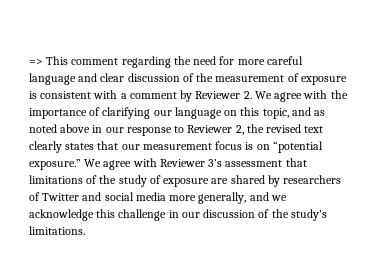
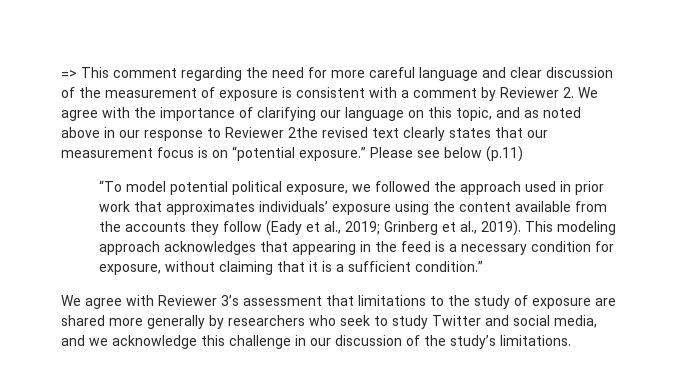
- => This comment regarding the need for more careful language and clear discussion of the measurement of exposure is consistent with a comment by Reviewer 2. We agree with the importance of clarifying our language on this topic, and as noted above in our response to Reviewer 2, the revised text clearly states that our measurement focus is on “potential exposure.” We agree with Reviewer 3’s assessment that limitations of the study of exposure are shared by researchers of Twitter and social media more generally, and we acknowledge this challenge in our discussion of the study’s limitations.
+ => This comment regarding the need for more careful language and clear discussion of the measurement of exposure is consistent with a comment by Reviewer 2. We agree with the importance of clarifying our language on this topic, and as noted above in our response to Reviewer 2the revised text clearly states that our measurement focus is on “potential exposure.” Please see below (p.11)
+ “To model potential political exposure, we followed the approach used in prior work that approximates individuals’ exposure using the content available from the accounts they follow (Eady et al., 2019; Grinberg et al., 2019). This modeling approach acknowledges that appearing in the feed is a necessary condition for exposure, without claiming that it is a sufficient condition.”
+ We agree with Reviewer 3’s assessment that limitations to the study of exposure are shared more generally by researchers who seek to study Twitter and social media, and we acknowledge this challenge in our discussion of the study’s limitations.

